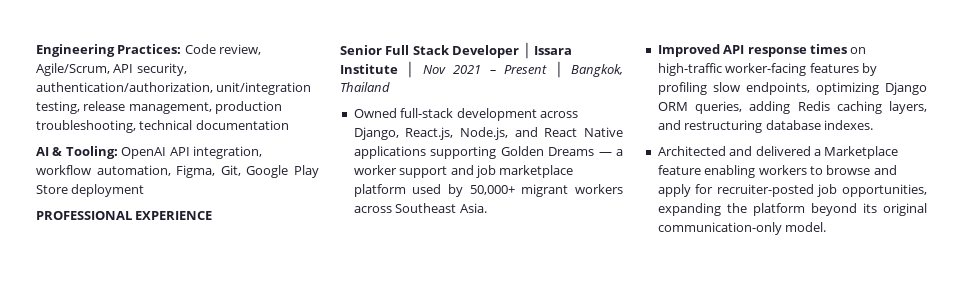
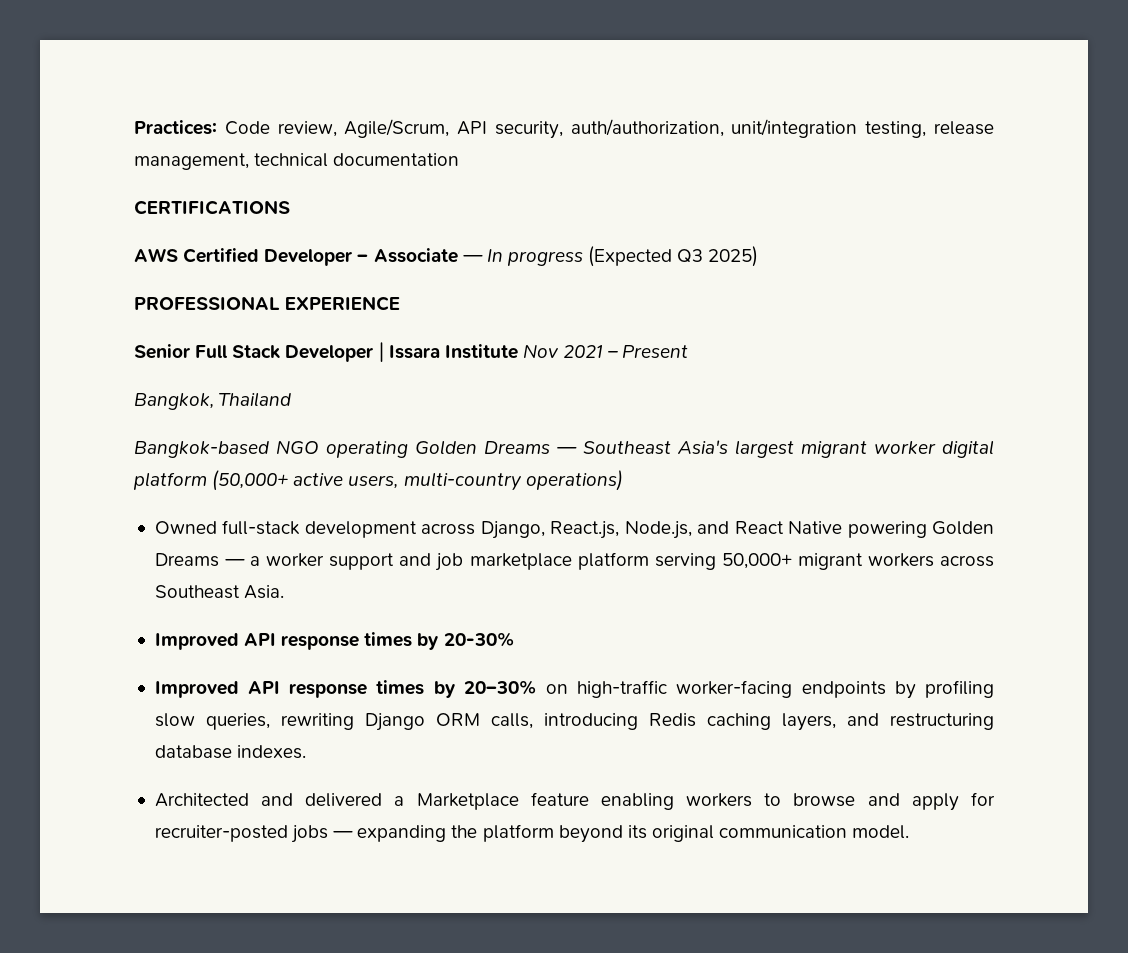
- Engineering Practices: Code review, Agile/Scrum, API security, authentication/authorization, unit/integration testing, release management, production troubleshooting, technical documentation
+ Practices: Code review, Agile/Scrum, API security, auth/authorization, unit/integration testing, release management, technical documentation
- AI & Tooling: OpenAI API integration, workflow automation, Figma, Git, Google Play Store deployment
+ CERTIFICATIONS
+ AWS Certified Developer – Associate — In progress (Expected Q3 2025)
- Senior Full Stack Developer │ Issara Institute │ Nov 2021 – Present │ Bangkok, Thailand
+ Senior Full Stack Developer | Issara Institute Nov 2021 – Present
+ Bangkok, Thailand
+ Bangkok-based NGO operating Golden Dreams — Southeast Asia's largest migrant worker digital platform (50,000+ active users, multi-country operations)
- Owned full-stack development across Django, React.js, Node.js, and React Native applications supporting Golden Dreams — a worker support and job marketplace platform used by 50,000+ migrant workers across Southeast Asia.
- Improved API response times on high-traffic worker-facing features by profiling slow endpoints, optimizing Django ORM queries, adding Redis caching layers, and restructuring database indexes.
+ Owned full-stack development across Django, React.js, Node.js, and React Native powering Golden Dreams — a worker support and job marketplace platform serving 50,000+ migrant workers across Southeast Asia.
+ Improved API response times by 20-30%
+ Improved API response times by 20–30% on high-traffic worker-facing endpoints by profiling slow queries, rewriting Django ORM calls, introducing Redis caching layers, and restructuring database indexes.
- Architected and delivered a Marketplace feature enabling workers to browse and apply for recruiter-posted job opportunities, expanding the platform beyond its original communication-only model.
+ Architected and delivered a Marketplace feature enabling workers to browse and apply for recruiter-posted jobs — expanding the platform beyond its original communication model.

